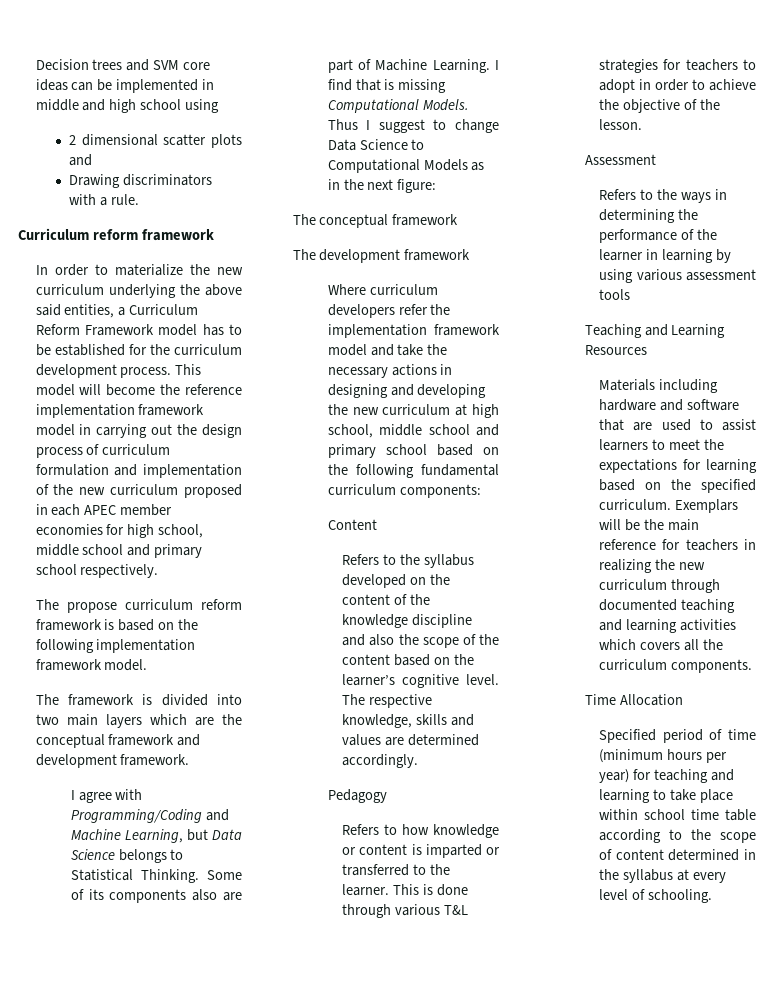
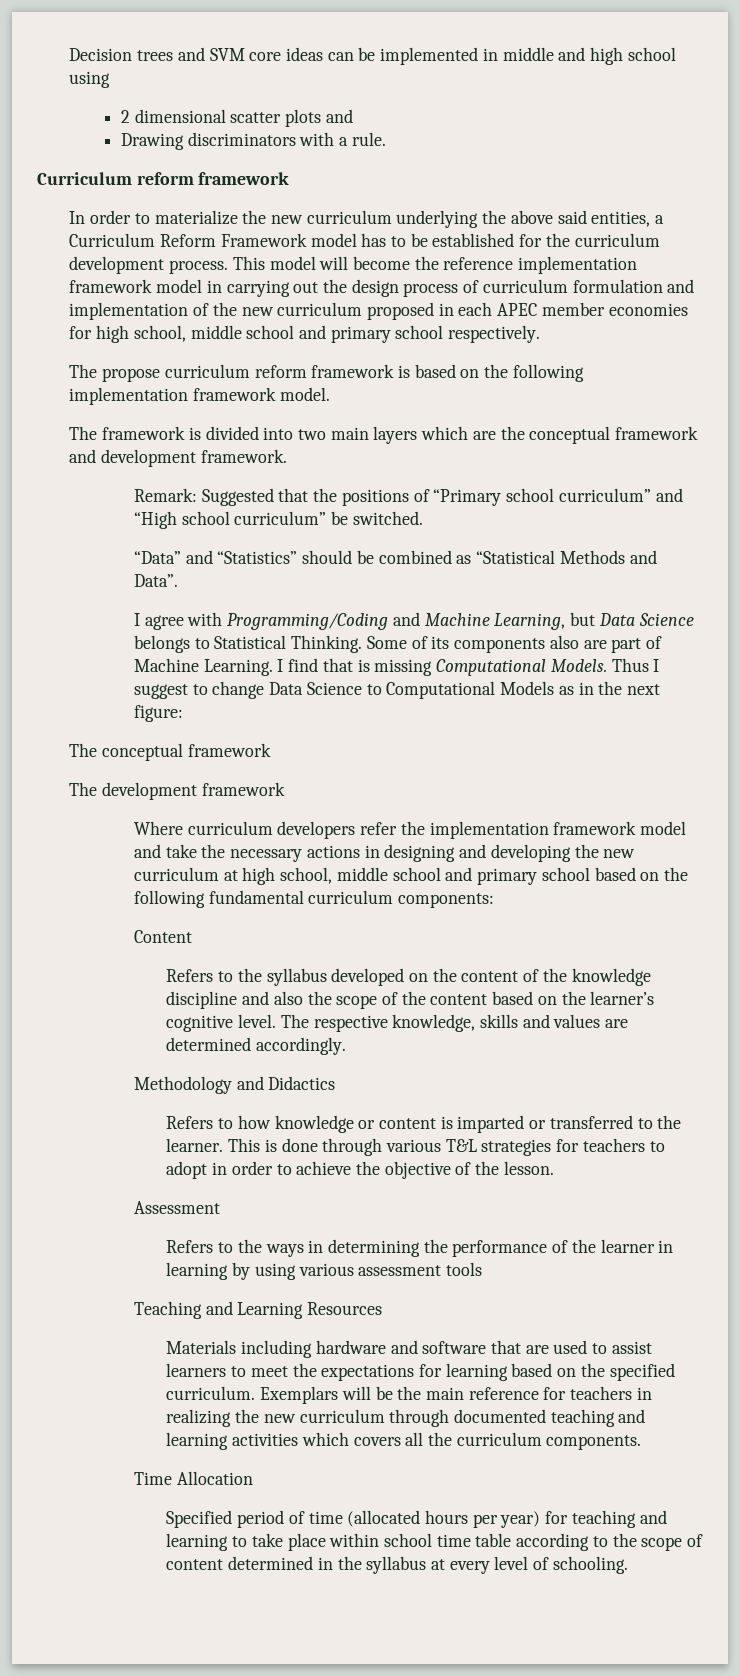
+ Remark: Suggested that the positions of “Primary school curriculum” and “High school curriculum” be switched.
+ “Data” and “Statistics” should be combined as “Statistical Methods and Data”.
- Pedagogy
+ Methodology and Didactics
- Specified period of time (minimum hours per year) for teaching and learning to take place within school time table according to the scope of content determined in the syllabus at every level of schooling.
+ Specified period of time (allocated hours per year) for teaching and learning to take place within school time table according to the scope of content determined in the syllabus at every level of schooling.

